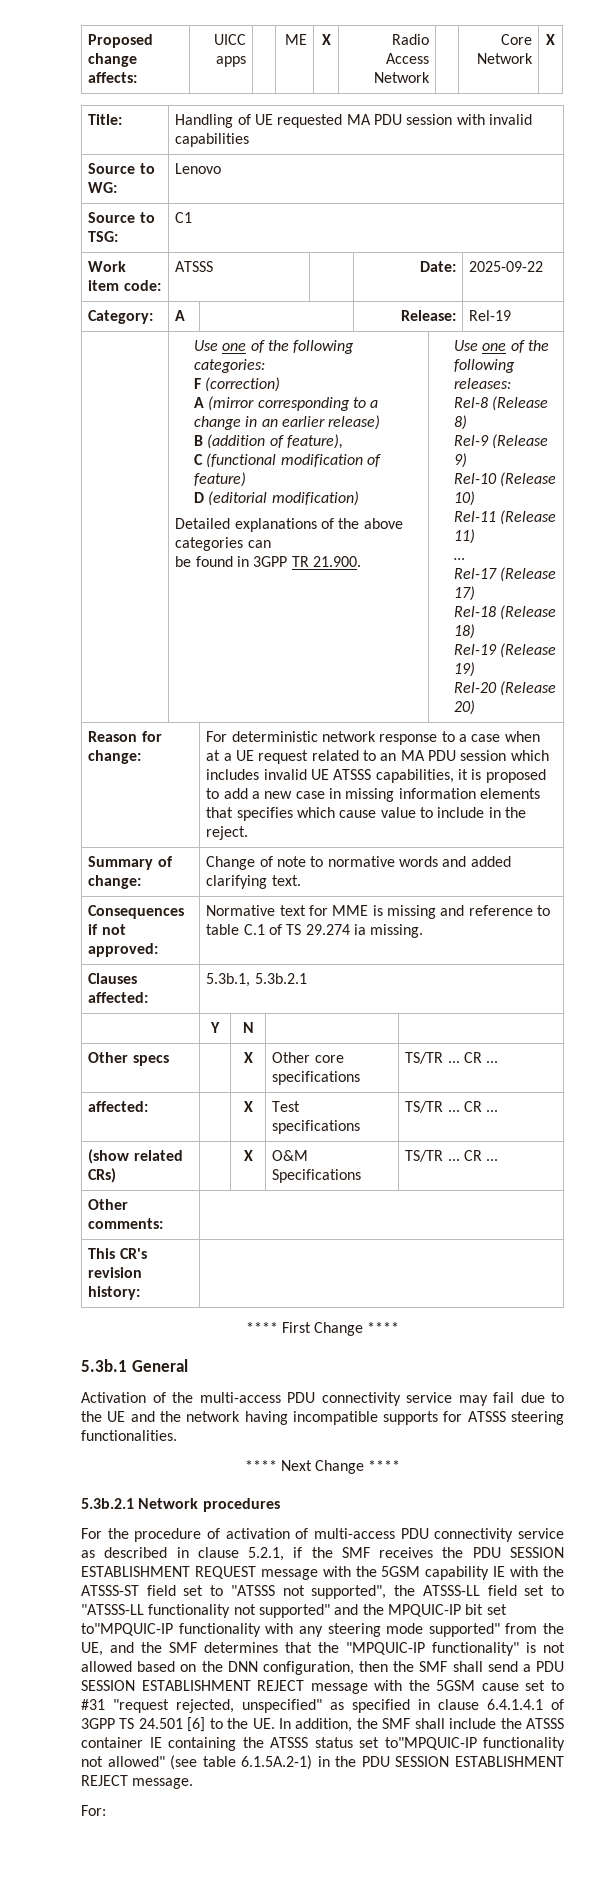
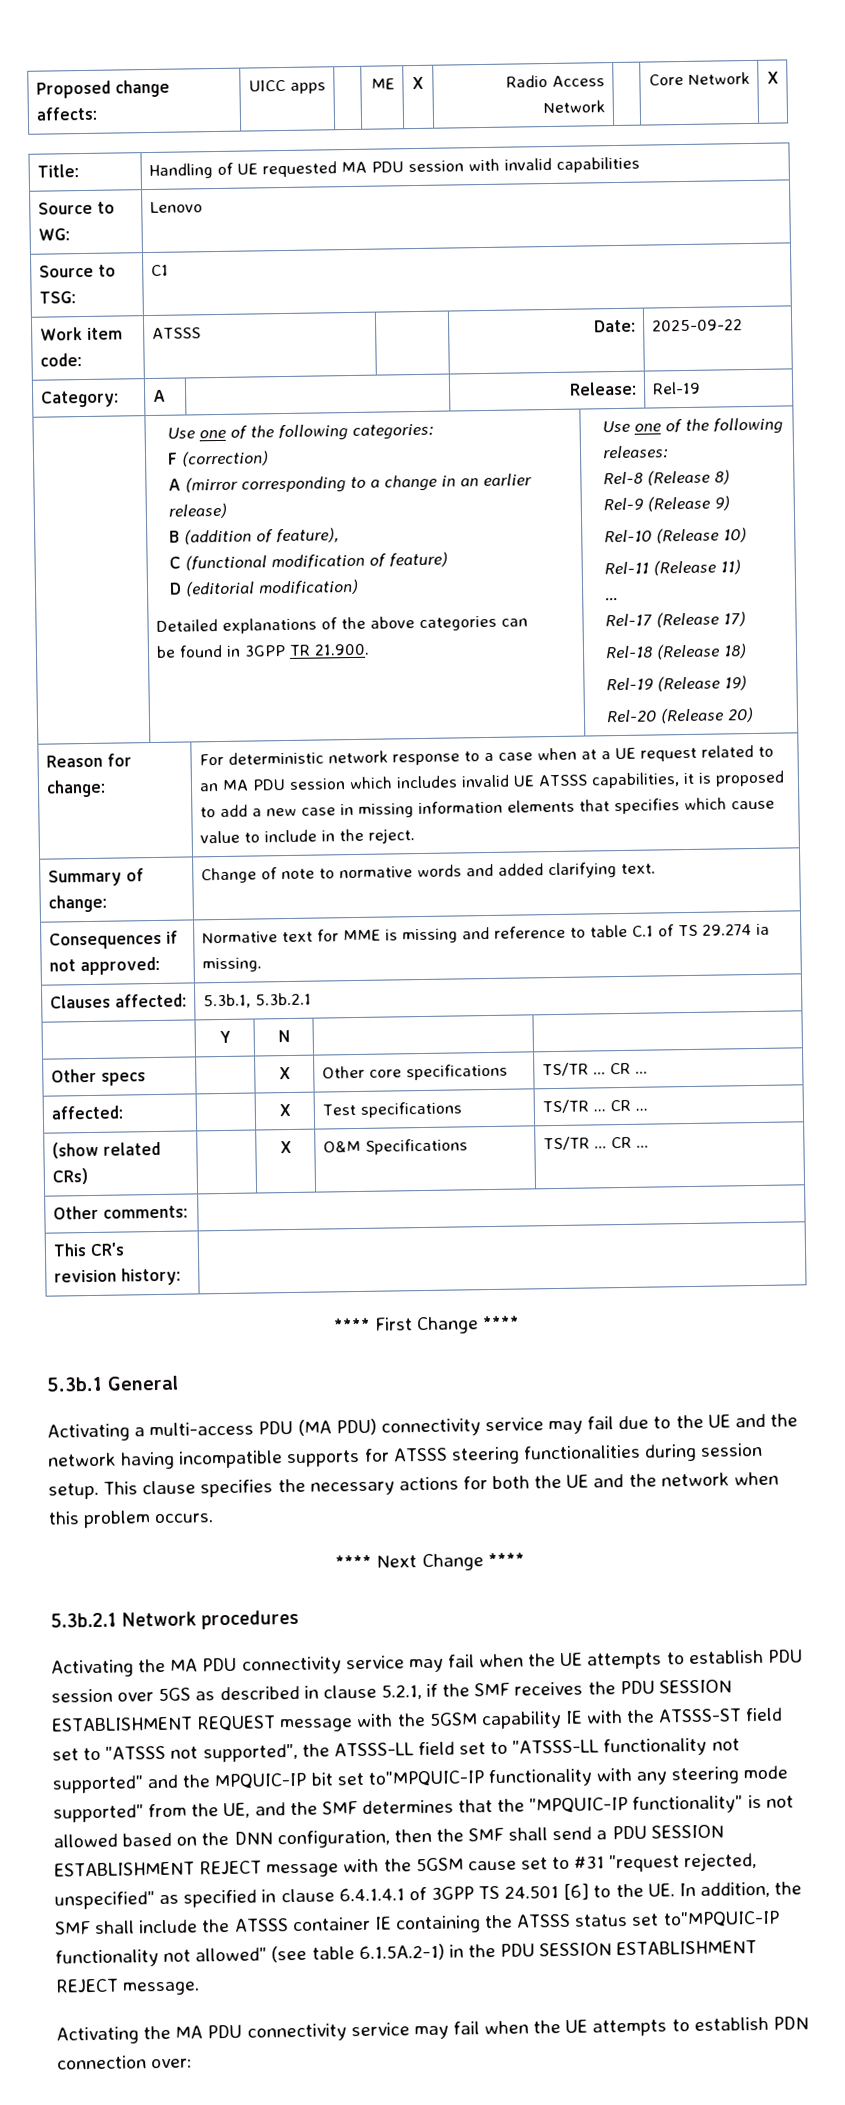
- Activation of the multi-access PDU connectivity service may fail due to the UE and the network having incompatible supports for ATSSS steering functionalities.
+ Activating a multi-access PDU (MA PDU) connectivity service may fail due to the UE and the network having incompatible supports for ATSSS steering functionalities during session setup. This clause specifies the necessary actions for both the UE and the network when this problem occurs.
- For the procedure of activation of multi-access PDU connectivity service as described in clause 5.2.1, if the SMF receives the PDU SESSION ESTABLISHMENT REQUEST message with the 5GSM capability IE with the ATSSS-ST field set to "ATSSS not supported", the ATSSS-LL field set to "ATSSS-LL functionality not supported" and the MPQUIC-IP bit set to"MPQUIC-IP functionality with any steering mode supported" from the UE, and the SMF determines that the "MPQUIC-IP functionality" is not allowed based on the DNN configuration, then the SMF shall send a PDU SESSION ESTABLISHMENT REJECT message with the 5GSM cause set to #31 "request rejected, unspecified" as specified in clause 6.4.1.4.1 of 3GPP TS 24.501 [6] to the UE. In addition, the SMF shall include the ATSSS container IE containing the ATSSS status set to"MPQUIC-IP functionality not allowed" (see table 6.1.5A.2-1) in the PDU SESSION ESTABLISHMENT REJECT message.
+ Activating the MA PDU connectivity service may fail when the UE attempts to establish PDU session over 5GS as described in clause 5.2.1, if the SMF receives the PDU SESSION ESTABLISHMENT REQUEST message with the 5GSM capability IE with the ATSSS-ST field set to "ATSSS not supported", the ATSSS-LL field set to "ATSSS-LL functionality not supported" and the MPQUIC-IP bit set to"MPQUIC-IP functionality with any steering mode supported" from the UE, and the SMF determines that the "MPQUIC-IP functionality" is not allowed based on the DNN configuration, then the SMF shall send a PDU SESSION ESTABLISHMENT REJECT message with the 5GSM cause set to #31 "request rejected, unspecified" as specified in clause 6.4.1.4.1 of 3GPP TS 24.501 [6] to the UE. In addition, the SMF shall include the ATSSS container IE containing the ATSSS status set to"MPQUIC-IP functionality not allowed" (see table 6.1.5A.2-1) in the PDU SESSION ESTABLISHMENT REJECT message.
- For:
+ Activating the MA PDU connectivity service may fail when the UE attempts to establish PDN connection over:

